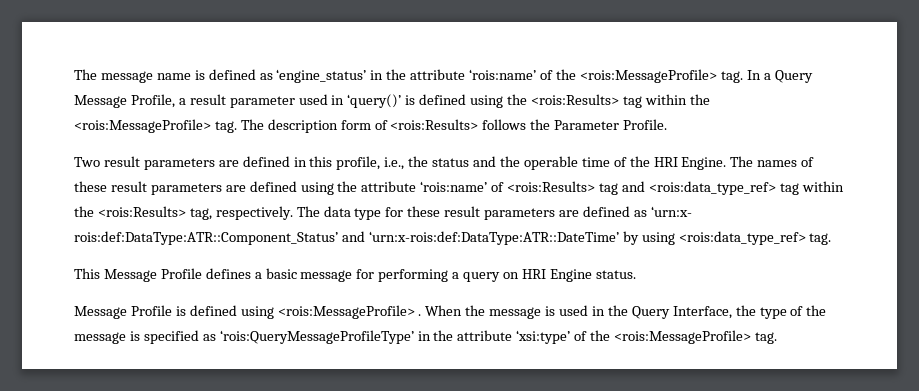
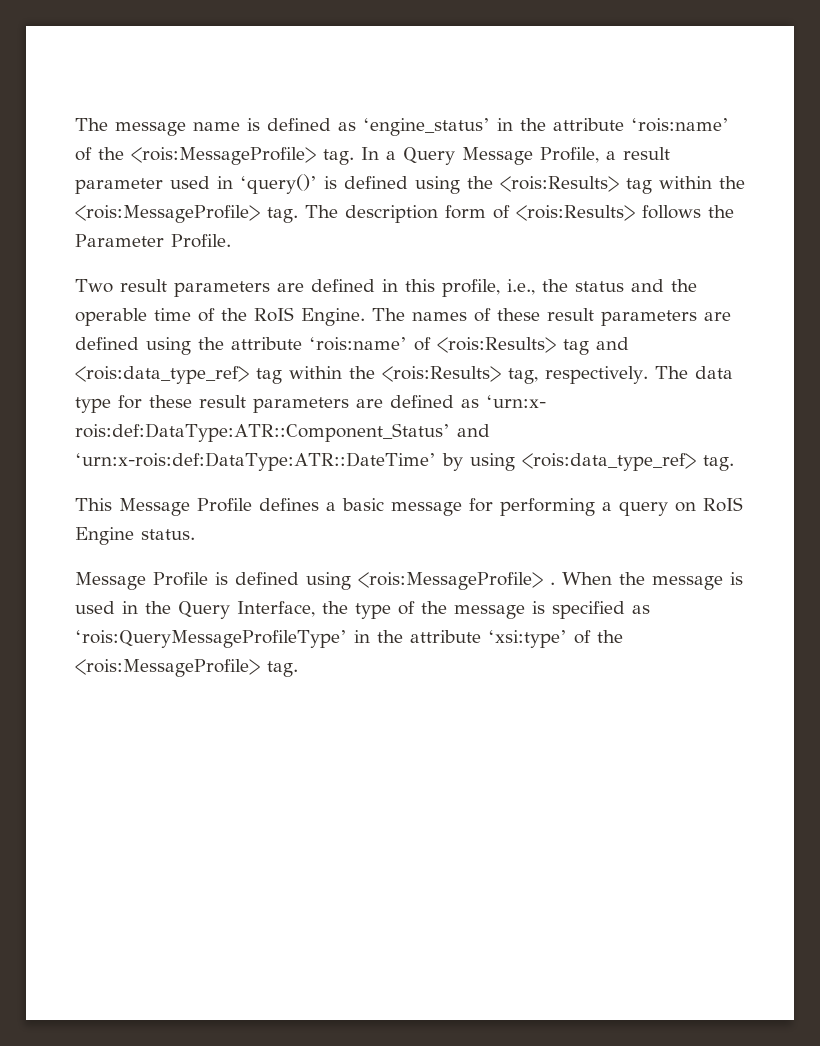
- Two result parameters are defined in this profile, i.e., the status and the operable time of the HRI Engine.
+ Two result parameters are defined in this profile, i.e., the status and the operable time of the RoIS Engine.
- This Message Profile defines a basic message for performing a query on HRI Engine status.
+ This Message Profile defines a basic message for performing a query on RoIS Engine status.

